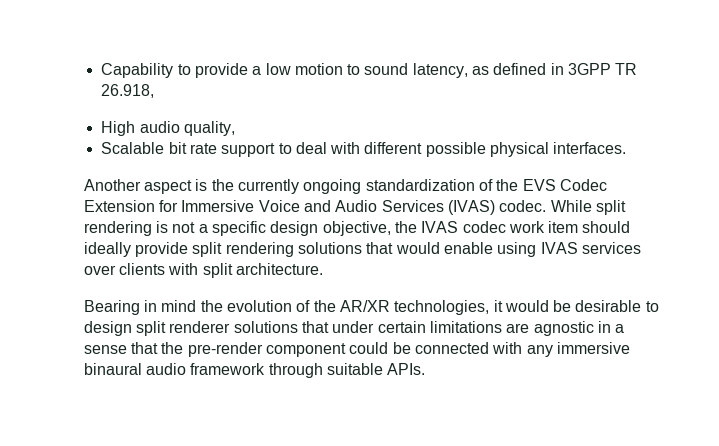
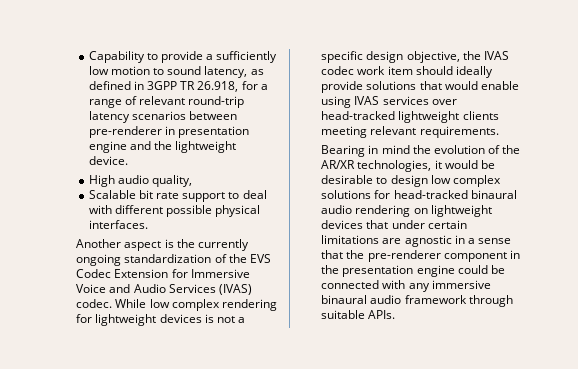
- Capability to provide a low motion to sound latency, as defined in 3GPP TR 26.918,
+ Capability to provide a sufficiently low motion to sound latency, as defined in 3GPP TR 26.918, for a range of relevant round-trip latency scenarios between pre-renderer in presentation engine and the lightweight device.
- While split rendering is not a specific design objective, the IVAS codec work item should ideally provide split rendering solutions that would enable using IVAS services over clients with split architecture.
+ While low complex rendering for lightweight devices is not a specific design objective, the IVAS codec work item should ideally provide solutions that would enable using IVAS services over head-tracked lightweight clients meeting relevant requirements.
- Bearing in mind the evolution of the AR/XR technologies, it would be desirable to design split renderer solutions that under certain limitations are agnostic in a sense that the pre-render component could be connected with any immersive binaural audio framework through suitable APIs.
+ Bearing in mind the evolution of the AR/XR technologies, it would be desirable to design low complex solutions for head-tracked binaural audio rendering on lightweight devices that under certain limitations are agnostic in a sense that the pre-renderer component in the presentation engine could be connected with any immersive binaural audio framework through suitable APIs.

